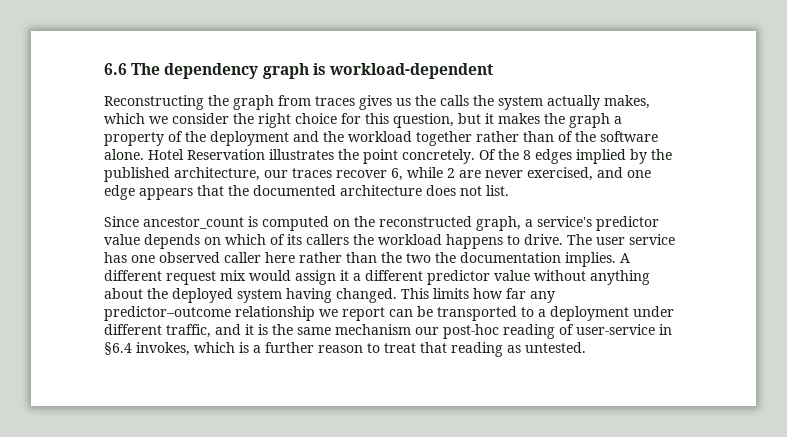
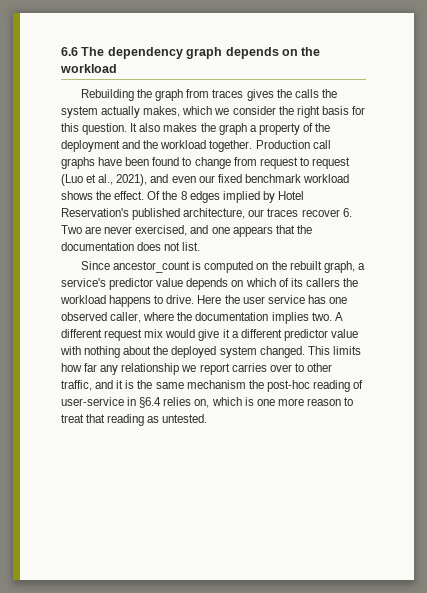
- 6.6 The dependency graph is workload-dependent
- Reconstructing the graph from traces gives us the calls the system actually makes, which we consider the right choice for this question, but it makes the graph a property of the deployment and the workload together rather than of the software alone. Hotel Reservation illustrates the point concretely.
+ 6.6 The dependency graph depends on the workload
+ Rebuilding the graph from traces gives the calls the system actually makes, which we consider the right basis for this question. It also makes the graph a property of the deployment and the workload together. Production call graphs have been found to change from request to request (Luo et al., 2021), and even our fixed benchmark workload shows the effect.
- Of the 8 edges implied by the published architecture, our traces recover 6, while 2 are never exercised, and one edge appears that the documented architecture does not list.
+ Of the 8 edges implied by Hotel Reservation's published architecture, our traces recover 6. Two are never exercised, and one appears that the documentation does not list.
- Since ancestor_count is computed on the reconstructed graph, a service's predictor value depends on which of its callers the workload happens to drive.
+ Since ancestor_count is computed on the rebuilt graph, a service's predictor value depends on which of its callers the workload happens to drive.
- The user service has one observed caller here rather than the two the documentation implies.
+ Here the user service has one observed caller, where the documentation implies two.
- A different request mix would assign it a different predictor value without anything about the deployed system having changed.
+ A different request mix would give it a different predictor value with nothing about the deployed system changed.
- This limits how far any predictor–outcome relationship we report can be transported to a deployment under different traffic, and it is the same mechanism our post-hoc reading of user-service in §6.4 invokes, which is a further reason to treat that reading as untested.
+ This limits how far any relationship we report carries over to other traffic, and it is the same mechanism the post-hoc reading of user-service in §6.4 relies on, which is one more reason to treat that reading as untested.

